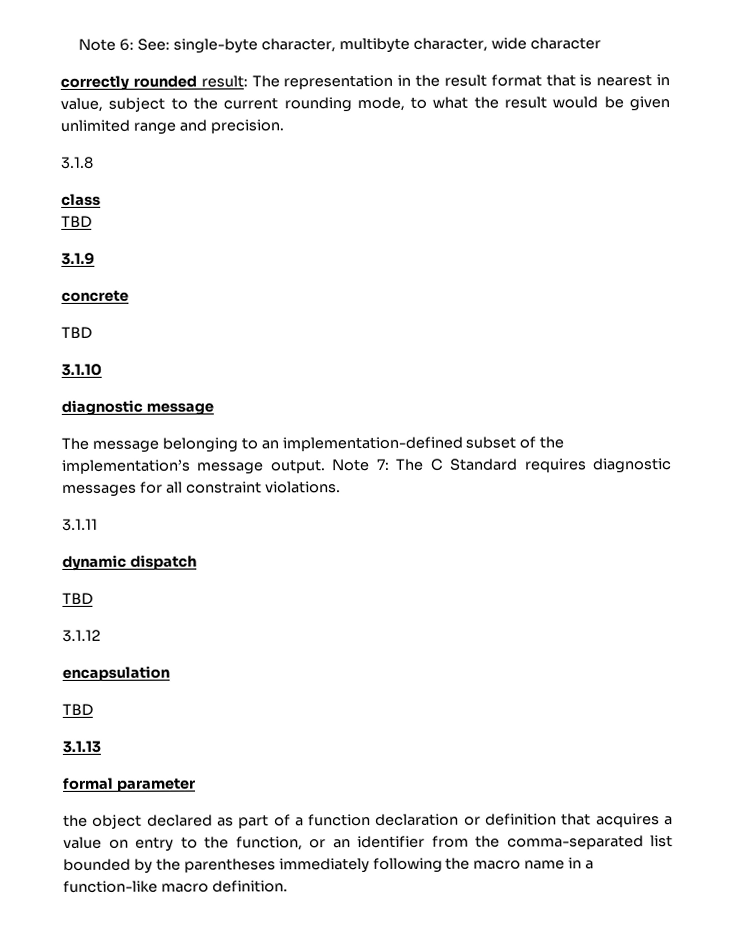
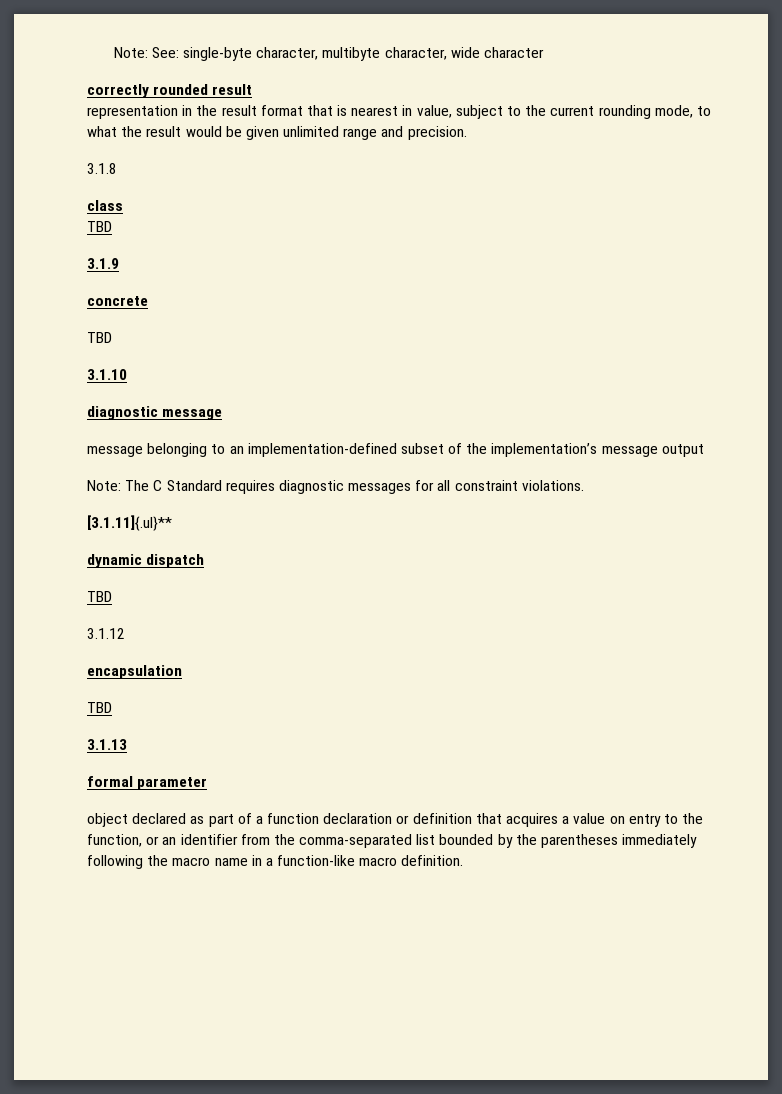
- Note 6: See: single-byte character, multibyte character, wide character
+ Note: See: single-byte character, multibyte character, wide character
- correctly rounded result: The representation in the result format that is nearest in value, subject to the current rounding mode, to what the result would be given unlimited range and precision.
+ correctly rounded result
+ representation in the result format that is nearest in value, subject to the current rounding mode, to what the result would be given unlimited range and precision.
- The message belonging to an implementation-defined subset of the implementation’s message output. Note 7: The C Standard requires diagnostic messages for all constraint violations.
+ message belonging to an implementation-defined subset of the implementation’s message output
+ Note: The C Standard requires diagnostic messages for all constraint violations.
- 3.1.11
+ [3.1.11]{.ul}**
- the object declared as part of a function declaration or definition that acquires a value on entry to the function, or an identifier from the comma-separated list bounded by the parentheses immediately following the macro name in a function-like macro definition.
+ object declared as part of a function declaration or definition that acquires a value on entry to the function, or an identifier from the comma-separated list bounded by the parentheses immediately following the macro name in a function-like macro definition.

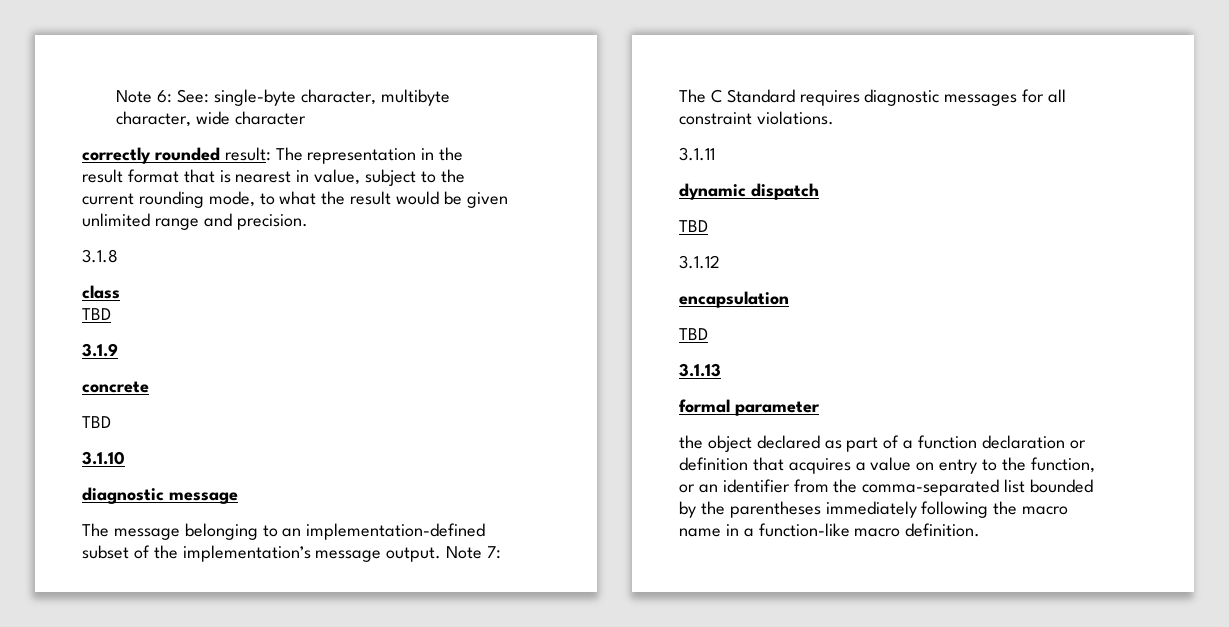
- Note: See: single-byte character, multibyte character, wide character
+ Note 6: See: single-byte character, multibyte character, wide character
- correctly rounded result
- representation in the result format that is nearest in value, subject to the current rounding mode, to what the result would be given unlimited range and precision.
+ correctly rounded result: The representation in the result format that is nearest in value, subject to the current rounding mode, to what the result would be given unlimited range and precision.
- message belonging to an implementation-defined subset of the implementation’s message output
- Note: The C Standard requires diagnostic messages for all constraint violations.
+ The message belonging to an implementation-defined subset of the implementation’s message output. Note 7: The C Standard requires diagnostic messages for all constraint violations.
- [3.1.11]{.ul}**
+ 3.1.11
- object declared as part of a function declaration or definition that acquires a value on entry to the function, or an identifier from the comma-separated list bounded by the parentheses immediately following the macro name in a function-like macro definition.
+ the object declared as part of a function declaration or definition that acquires a value on entry to the function, or an identifier from the comma-separated list bounded by the parentheses immediately following the macro name in a function-like macro definition.

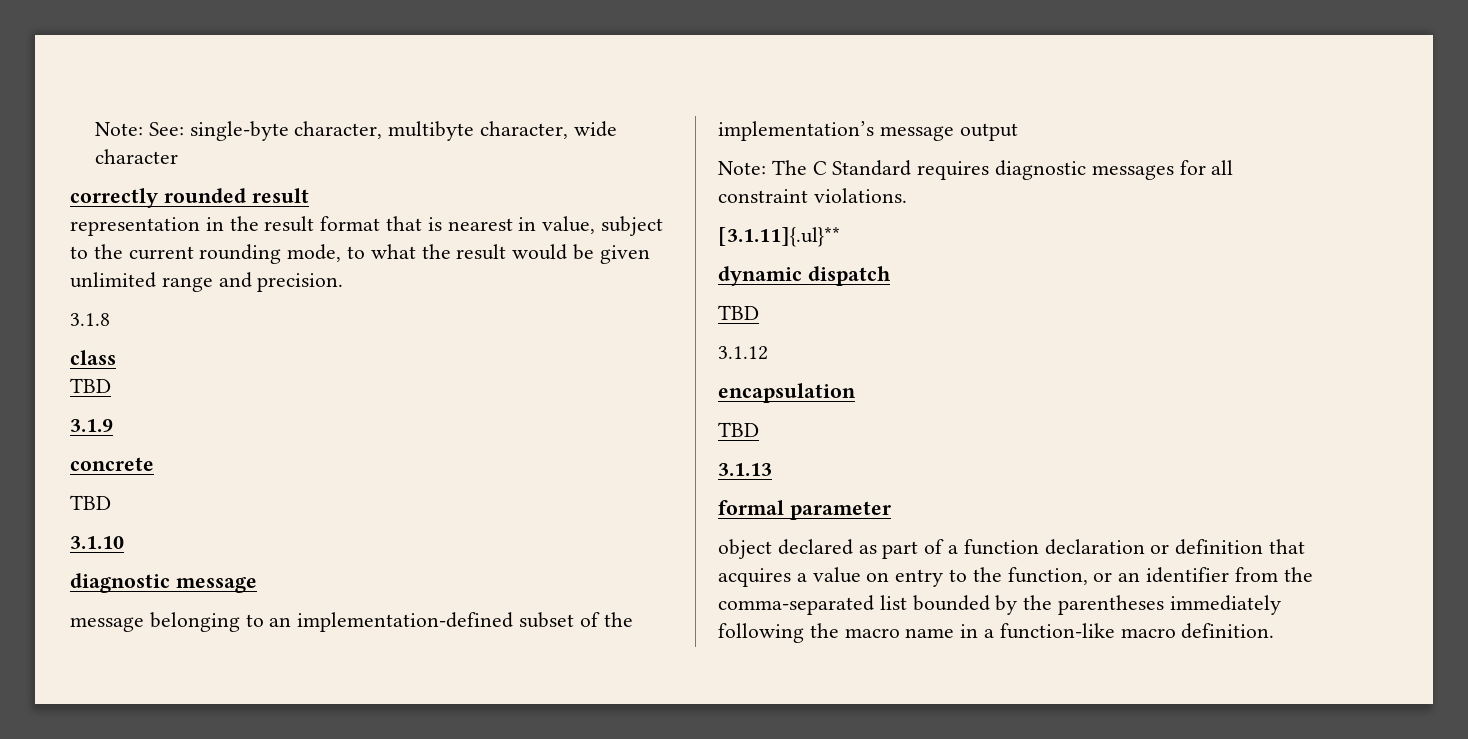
- Note 6: See: single-byte character, multibyte character, wide character
+ Note: See: single-byte character, multibyte character, wide character
- correctly rounded result: The representation in the result format that is nearest in value, subject to the current rounding mode, to what the result would be given unlimited range and precision.
+ correctly rounded result
+ representation in the result format that is nearest in value, subject to the current rounding mode, to what the result would be given unlimited range and precision.
- The message belonging to an implementation-defined subset of the implementation’s message output. Note 7: The C Standard requires diagnostic messages for all constraint violations.
+ message belonging to an implementation-defined subset of the implementation’s message output
+ Note: The C Standard requires diagnostic messages for all constraint violations.
- 3.1.11
+ [3.1.11]{.ul}**
- the object declared as part of a function declaration or definition that acquires a value on entry to the function, or an identifier from the comma-separated list bounded by the parentheses immediately following the macro name in a function-like macro definition.
+ object declared as part of a function declaration or definition that acquires a value on entry to the function, or an identifier from the comma-separated list bounded by the parentheses immediately following the macro name in a function-like macro definition.

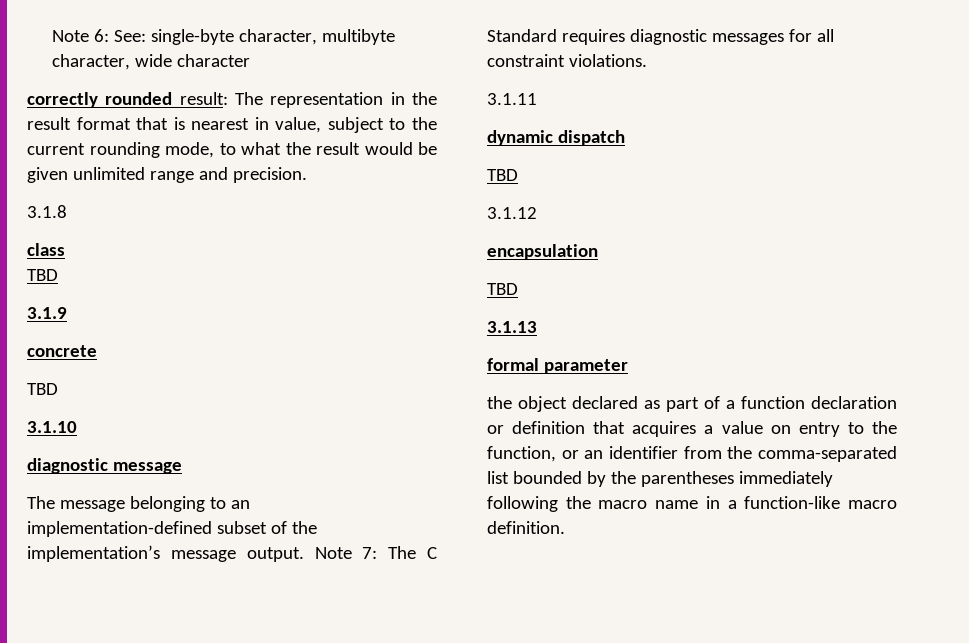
- Note: See: single-byte character, multibyte character, wide character
+ Note 6: See: single-byte character, multibyte character, wide character
- correctly rounded result
- representation in the result format that is nearest in value, subject to the current rounding mode, to what the result would be given unlimited range and precision.
+ correctly rounded result: The representation in the result format that is nearest in value, subject to the current rounding mode, to what the result would be given unlimited range and precision.
- message belonging to an implementation-defined subset of the implementation’s message output
- Note: The C Standard requires diagnostic messages for all constraint violations.
+ The message belonging to an implementation-defined subset of the implementation’s message output. Note 7: The C Standard requires diagnostic messages for all constraint violations.
- [3.1.11]{.ul}**
+ 3.1.11
- object declared as part of a function declaration or definition that acquires a value on entry to the function, or an identifier from the comma-separated list bounded by the parentheses immediately following the macro name in a function-like macro definition.
+ the object declared as part of a function declaration or definition that acquires a value on entry to the function, or an identifier from the comma-separated list bounded by the parentheses immediately following the macro name in a function-like macro definition.

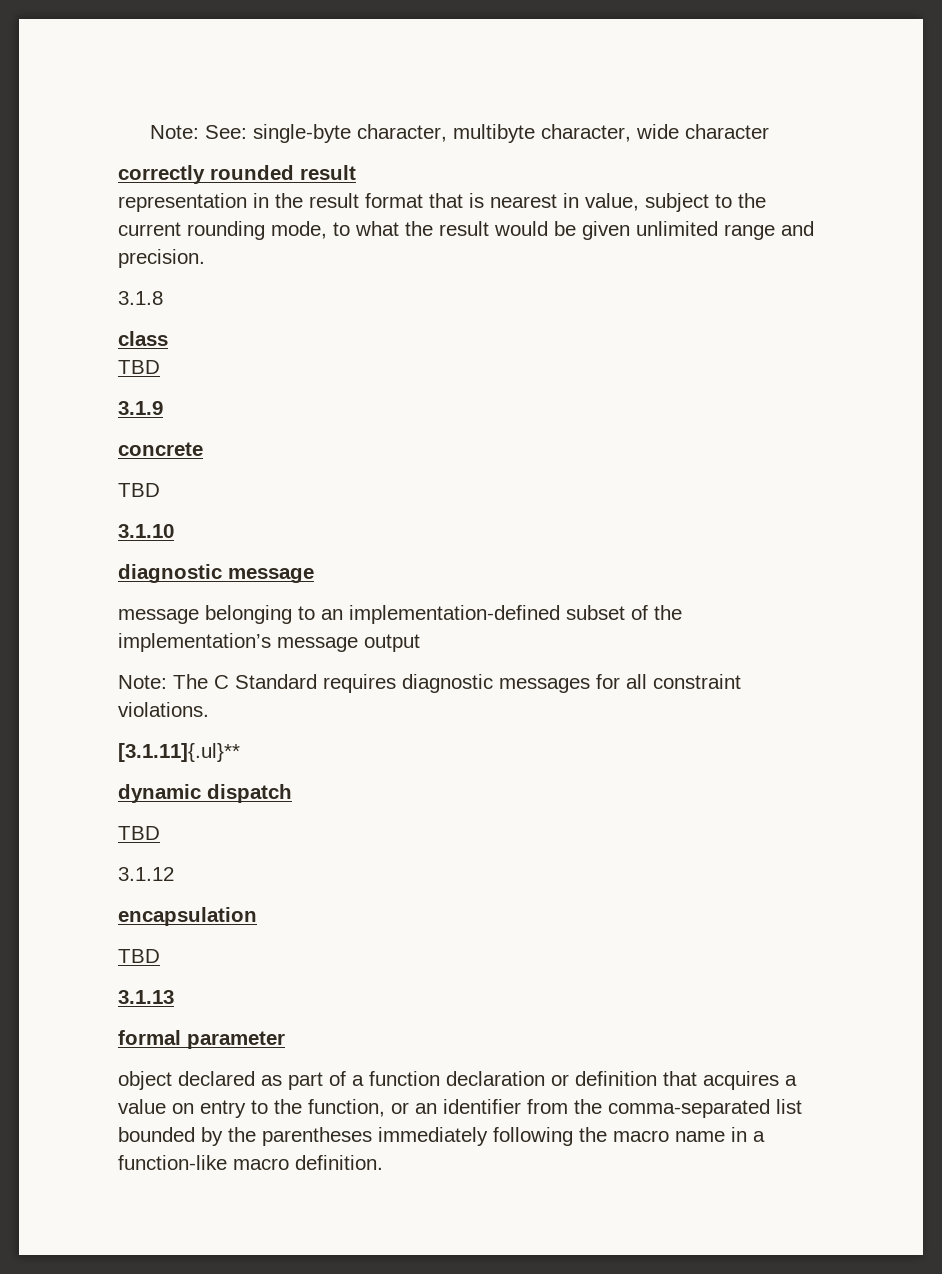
- Note 6: See: single-byte character, multibyte character, wide character
+ Note: See: single-byte character, multibyte character, wide character
- correctly rounded result: The representation in the result format that is nearest in value, subject to the current rounding mode, to what the result would be given unlimited range and precision.
+ correctly rounded result
+ representation in the result format that is nearest in value, subject to the current rounding mode, to what the result would be given unlimited range and precision.
- The message belonging to an implementation-defined subset of the implementation’s message output. Note 7: The C Standard requires diagnostic messages for all constraint violations.
+ message belonging to an implementation-defined subset of the implementation’s message output
+ Note: The C Standard requires diagnostic messages for all constraint violations.
- 3.1.11
+ [3.1.11]{.ul}**
- the object declared as part of a function declaration or definition that acquires a value on entry to the function, or an identifier from the comma-separated list bounded by the parentheses immediately following the macro name in a function-like macro definition.
+ object declared as part of a function declaration or definition that acquires a value on entry to the function, or an identifier from the comma-separated list bounded by the parentheses immediately following the macro name in a function-like macro definition.

